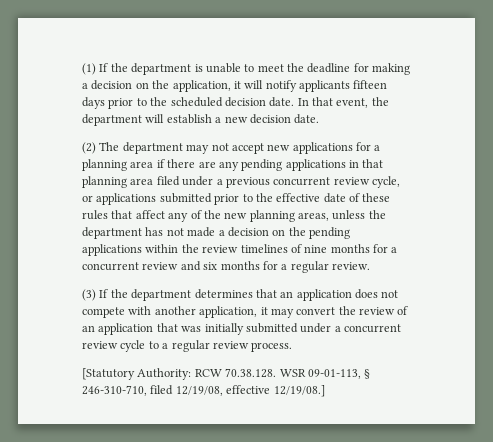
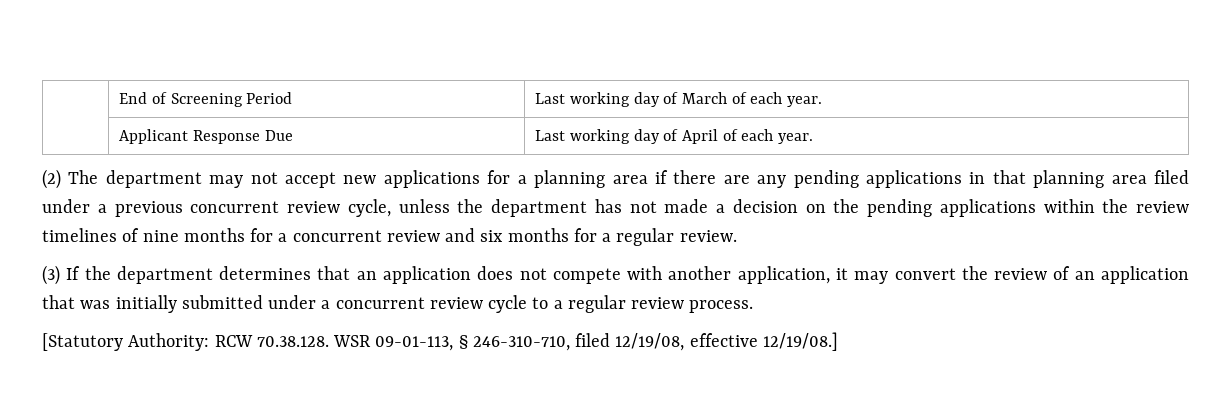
- (1) If the department is unable to meet the deadline for making a decision on the application, it will notify applicants fifteen days prior to the scheduled decision date. In that event, the department will establish a new decision date.
+ | End of Screening Period | Last working day of March of each year.
+ | Applicant Response Due | Last working day of April of each year.
- (2) The department may not accept new applications for a planning area if there are any pending applications in that planning area filed under a previous concurrent review cycle, or applications submitted prior to the effective date of these rules that affect any of the new planning areas, unless the department has not made a decision on the pending applications within the review timelines of nine months for a concurrent review and six months for a regular review.
+ (2) The department may not accept new applications for a planning area if there are any pending applications in that planning area filed under a previous concurrent review cycle, unless the department has not made a decision on the pending applications within the review timelines of nine months for a concurrent review and six months for a regular review.

